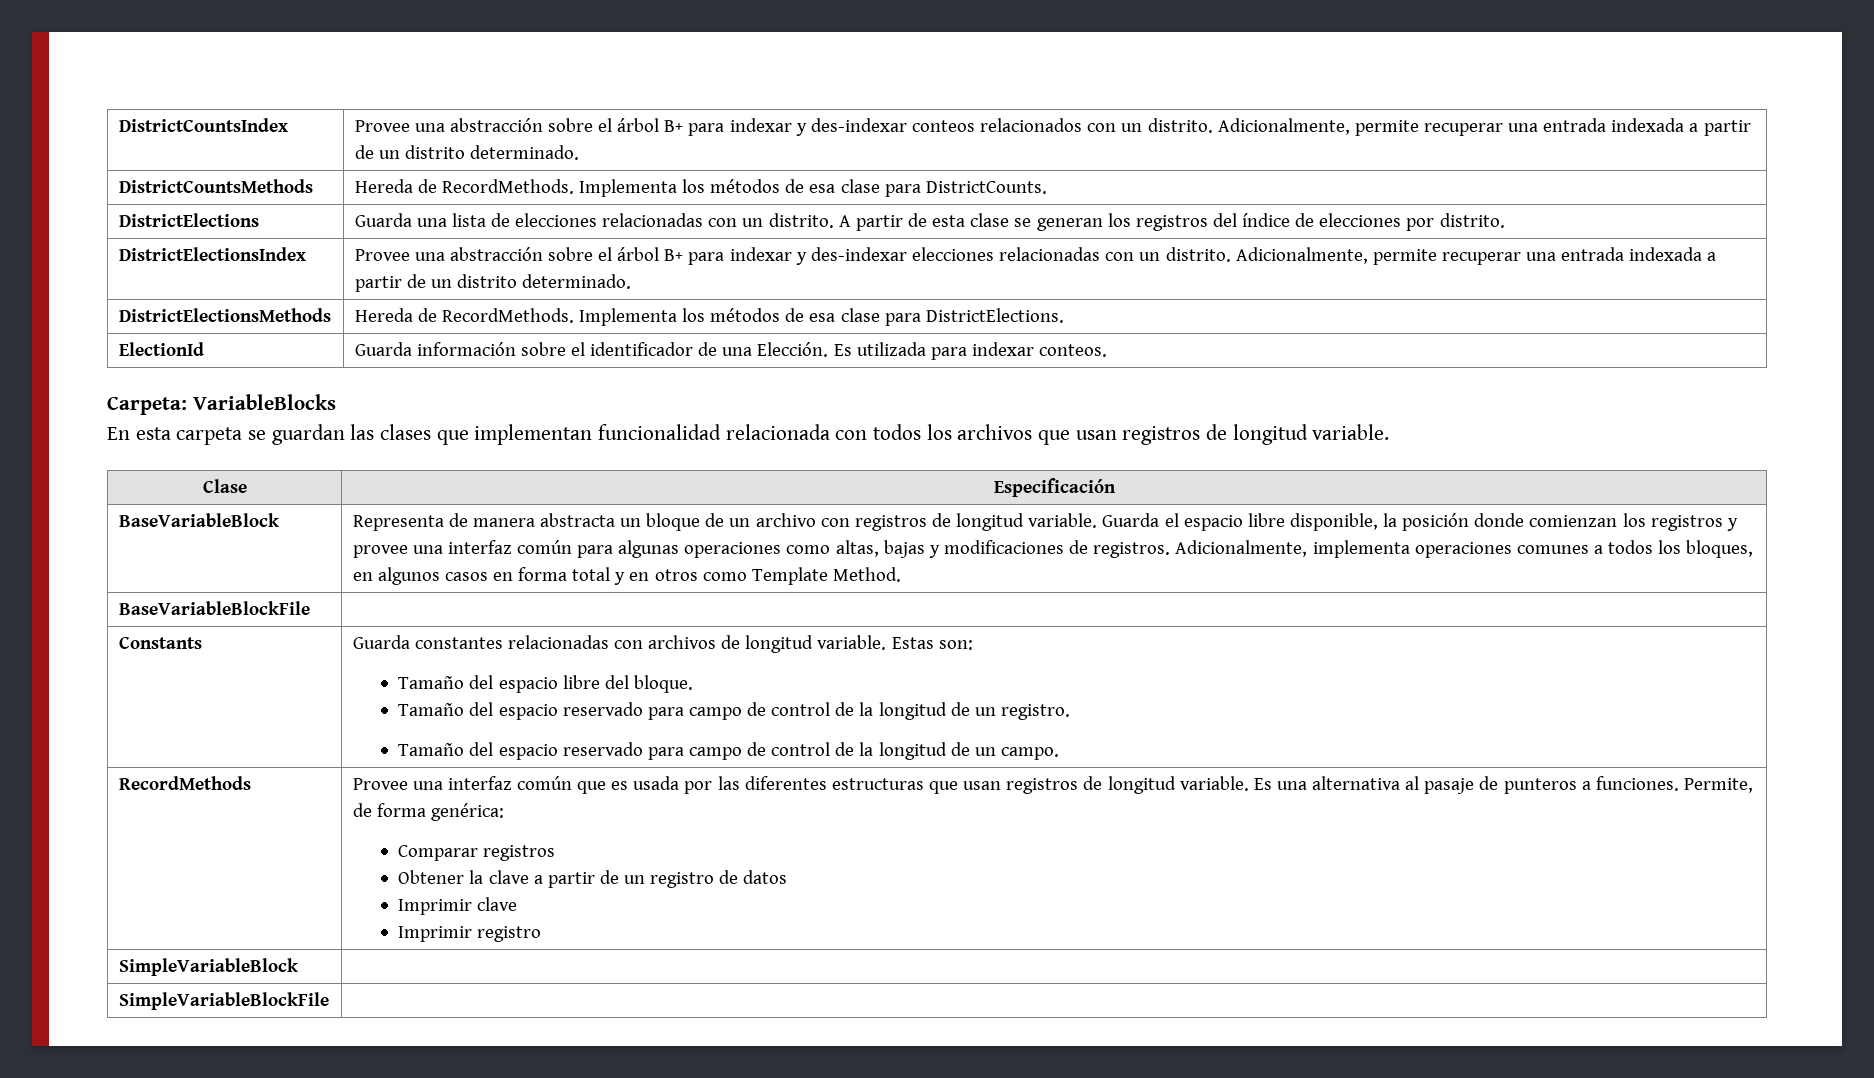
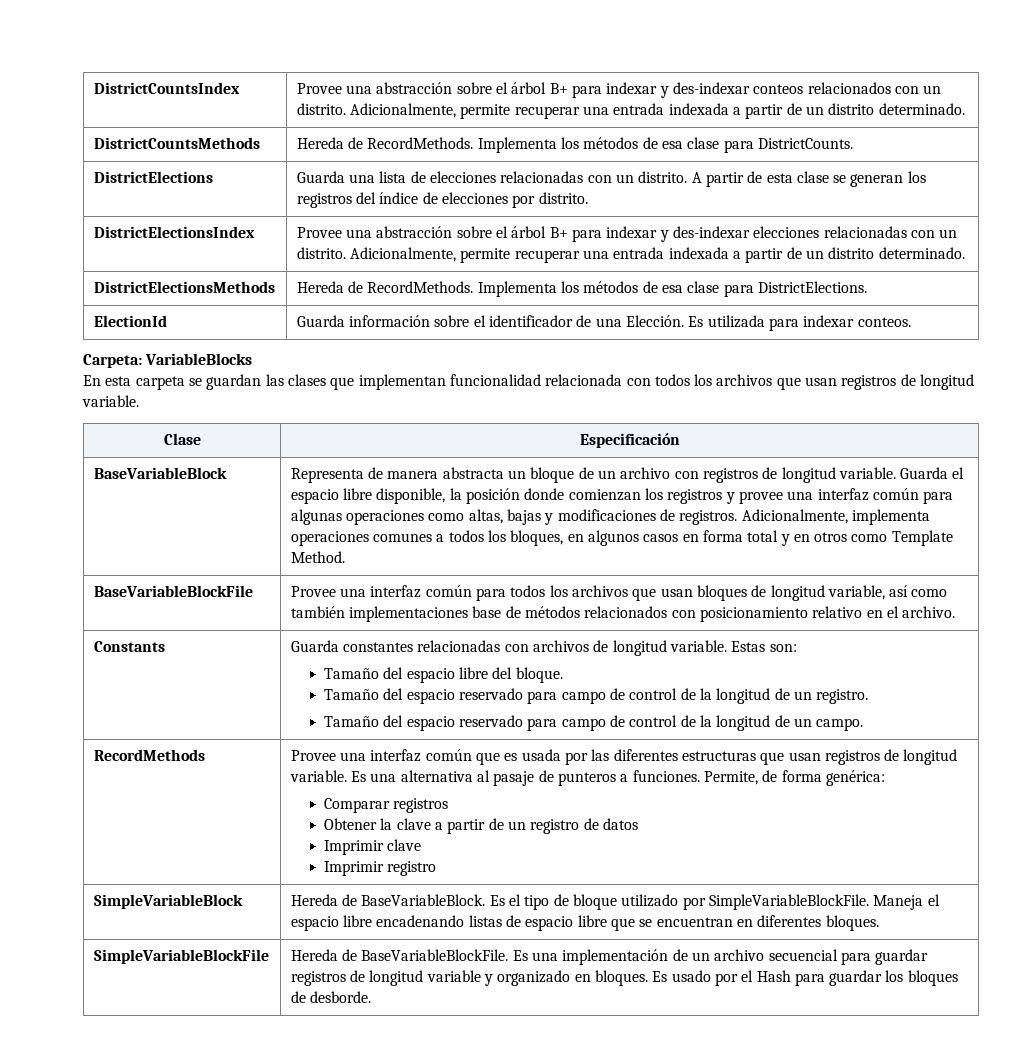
- BaseVariableBlockFile |
+ BaseVariableBlockFile | Provee una interfaz común para todos los archivos que usan bloques de longitud variable, así como también implementaciones base de métodos relacionados con posicionamiento relativo en el archivo.
- SimpleVariableBlock |
- SimpleVariableBlockFile |
+ SimpleVariableBlock | Hereda de BaseVariableBlock. Es el tipo de bloque utilizado por SimpleVariableBlockFile. Maneja el espacio libre encadenando listas de espacio libre que se encuentran en diferentes bloques.
+ SimpleVariableBlockFile | Hereda de BaseVariableBlockFile. Es una implementación de un archivo secuencial para guardar registros de longitud variable y organizado en bloques. Es usado por el Hash para guardar los bloques de desborde.

